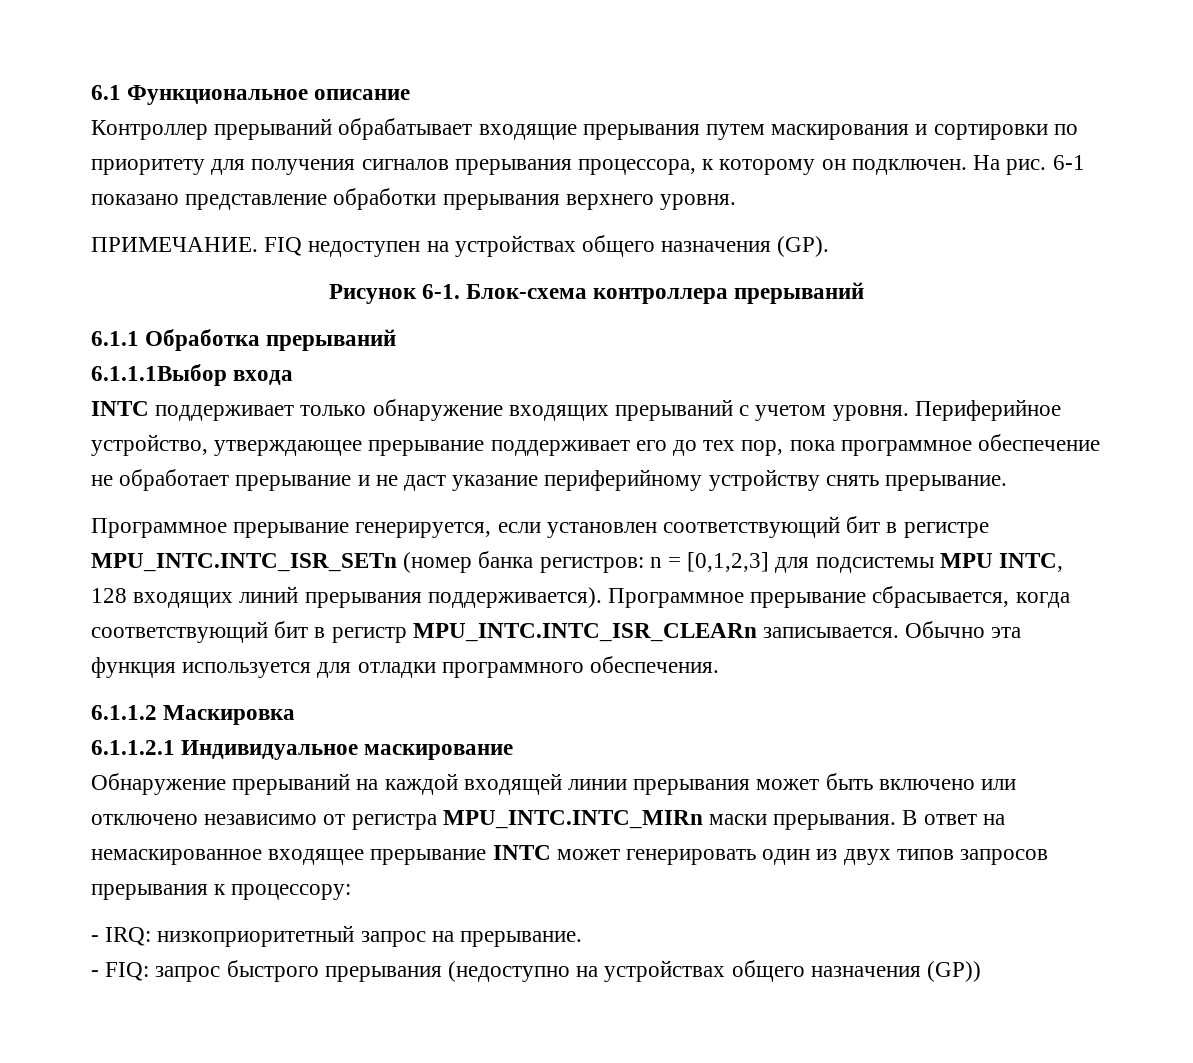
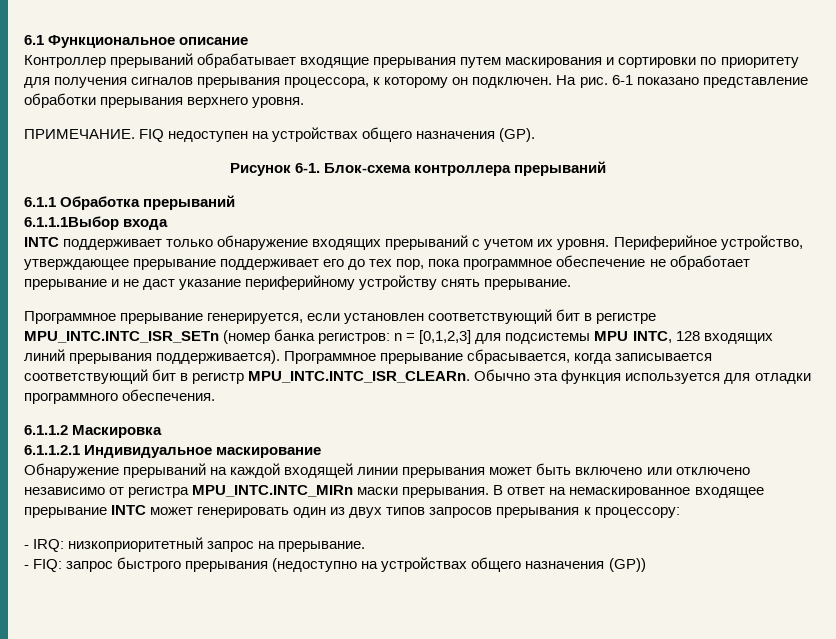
- INTC поддерживает только обнаружение входящих прерываний с учетом уровня.
+ INTC поддерживает только обнаружение входящих прерываний с учетом их уровня.
- Программное прерывание сбрасывается, когда соответствующий бит в регистр MPU_INTC.INTC_ISR_CLEARn записывается. Обычно эта функция используется для отладки программного обеспечения.
+ Программное прерывание сбрасывается, когда записывается соответствующий бит в регистр MPU_INTC.INTC_ISR_CLEARn. Обычно эта функция используется для отладки программного обеспечения.

